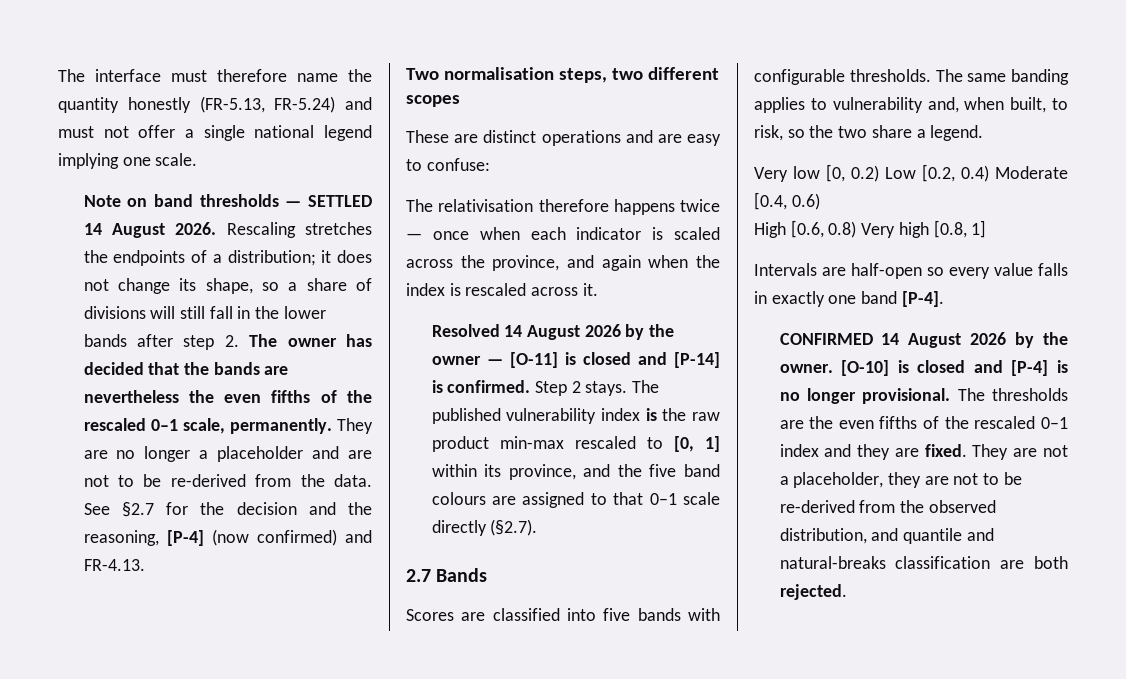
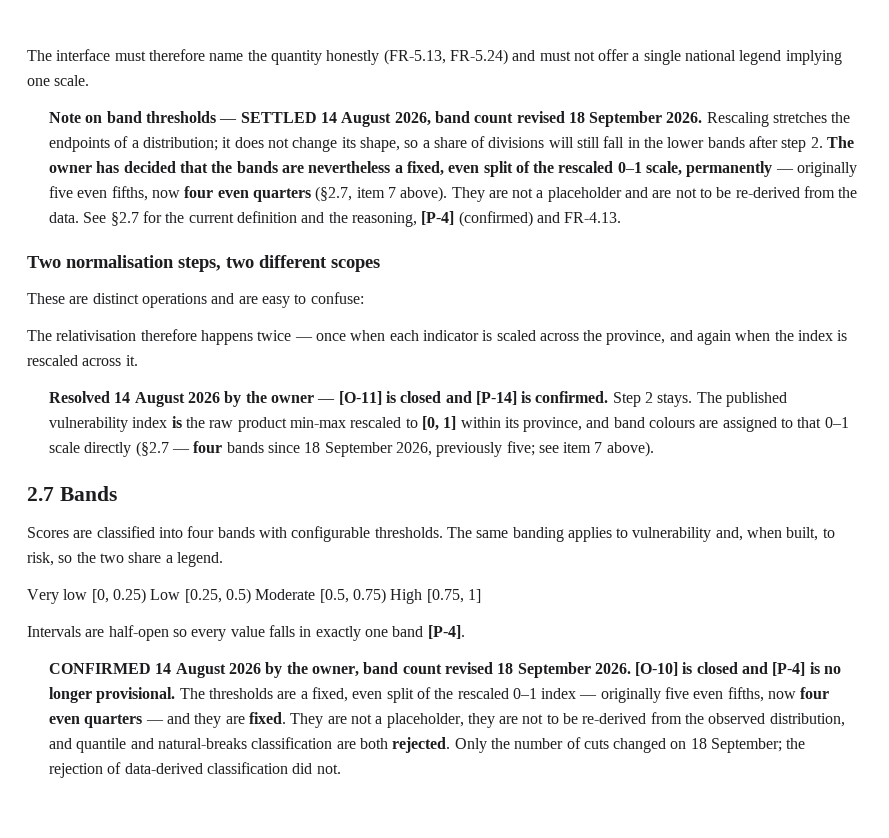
- Note on band thresholds — SETTLED 14 August 2026.
+ Note on band thresholds — SETTLED 14 August 2026, band count revised 18 September 2026.
- Rescaling stretches the endpoints of a distribution; it does not change its shape, so a share of divisions will still fall in the lower bands after step 2. The owner has decided that the bands are nevertheless the even fifths of the rescaled 0–1 scale, permanently. They are no longer a placeholder and are not to be re-derived from the data.
+ Rescaling stretches the endpoints of a distribution; it does not change its shape, so a share of divisions will still fall in the lower bands after step 2. The owner has decided that the bands are nevertheless a fixed, even split of the rescaled 0–1 scale, permanently — originally five even fifths, now four even quarters (§2.7, item 7 above). They are not a placeholder and are not to be re-derived from the data.
- See §2.7 for the decision and the reasoning, [P-4] (now confirmed) and FR-4.13.
+ See §2.7 for the current definition and the reasoning, [P-4] (confirmed) and FR-4.13.
- The published vulnerability index is the raw product min-max rescaled to [0, 1] within its province, and the five band colours are assigned to that 0–1 scale directly (§2.7).
+ The published vulnerability index is the raw product min-max rescaled to [0, 1] within its province, and band colours are assigned to that 0–1 scale directly (§2.7 — four bands since 18 September 2026, previously five; see item 7 above).
- Scores are classified into five bands with configurable thresholds.
+ Scores are classified into four bands with configurable thresholds.
- Very low [0, 0.2) Low [0.2, 0.4) Moderate [0.4, 0.6)
- High [0.6, 0.8) Very high [0.8, 1]
+ Very low [0, 0.25) Low [0.25, 0.5) Moderate [0.5, 0.75) High [0.75, 1]
- CONFIRMED 14 August 2026 by the owner.
+ CONFIRMED 14 August 2026 by the owner, band count revised 18 September 2026.
- The thresholds are the even fifths of the rescaled 0–1 index and they are fixed.
+ The thresholds are a fixed, even split of the rescaled 0–1 index — originally five even fifths, now four even quarters — and they are fixed.
+ Only the number of cuts changed on 18 September; the rejection of data-derived classification did not.

